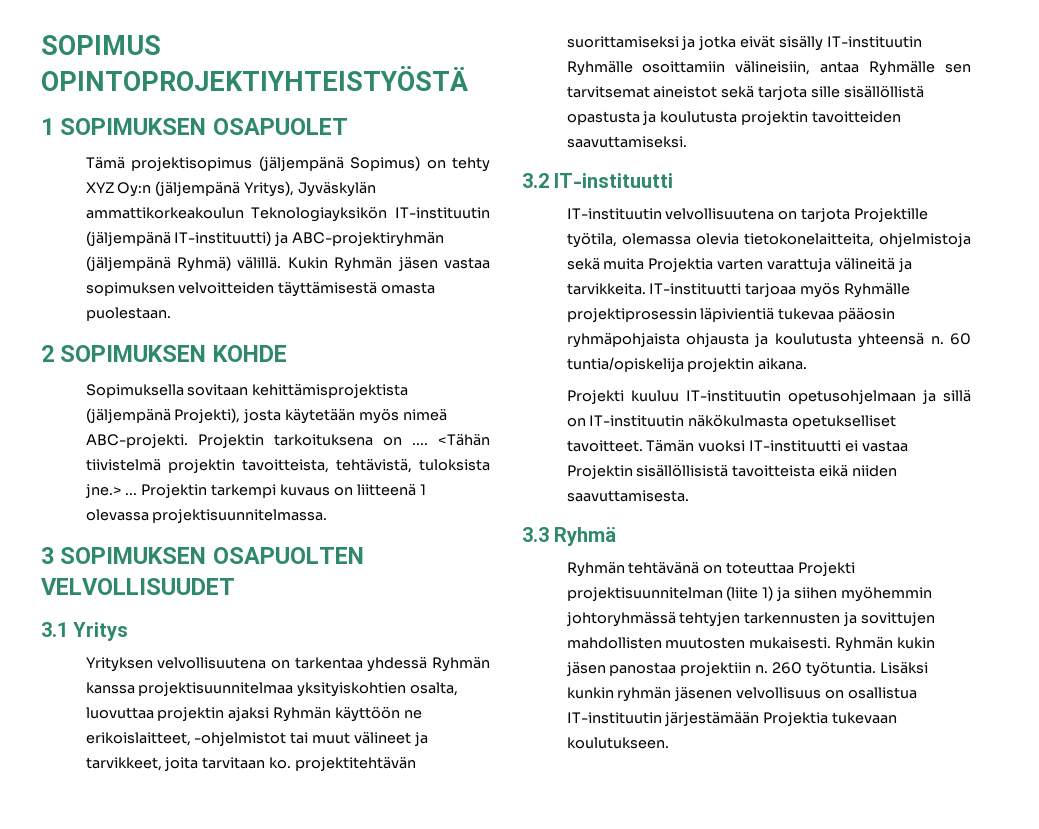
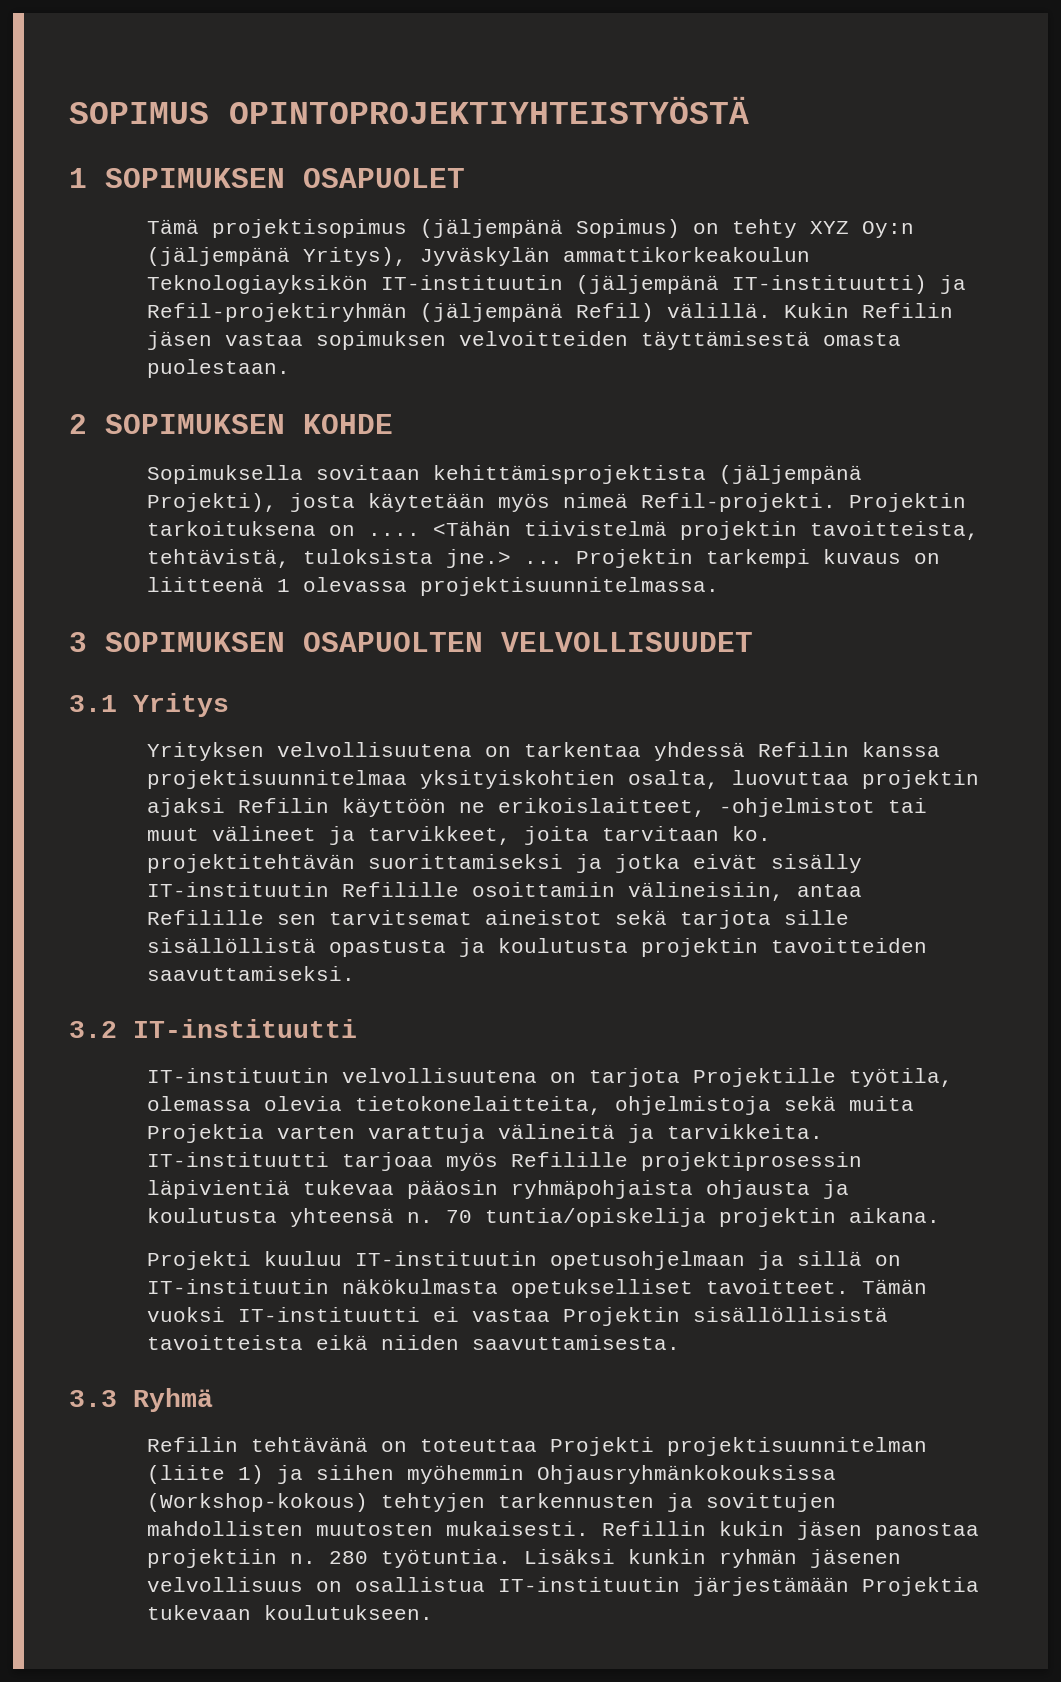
- Tämä projektisopimus (jäljempänä Sopimus) on tehty XYZ Oy:n (jäljempänä Yritys), Jyväskylän ammattikorkeakoulun Teknologiayksikön IT-instituutin (jäljempänä IT-instituutti) ja ABC-projektiryhmän (jäljempänä Ryhmä) välillä.
+ Tämä projektisopimus (jäljempänä Sopimus) on tehty XYZ Oy:n (jäljempänä Yritys), Jyväskylän ammattikorkeakoulun Teknologiayksikön IT-instituutin (jäljempänä IT-instituutti) ja Refil-projektiryhmän (jäljempänä Refil) välillä.
- Kukin Ryhmän jäsen vastaa sopimuksen velvoitteiden täyttämisestä omasta puolestaan.
+ Kukin Refilin jäsen vastaa sopimuksen velvoitteiden täyttämisestä omasta puolestaan.
- Sopimuksella sovitaan kehittämisprojektista (jäljempänä Projekti), josta käytetään myös nimeä ABC-projekti.
+ Sopimuksella sovitaan kehittämisprojektista (jäljempänä Projekti), josta käytetään myös nimeä Refil-projekti.
- Yrityksen velvollisuutena on tarkentaa yhdessä Ryhmän kanssa projektisuunnitelmaa yksityiskohtien osalta, luovuttaa projektin ajaksi Ryhmän käyttöön ne erikoislaitteet, -ohjelmistot tai muut välineet ja tarvikkeet, joita tarvitaan ko. projektitehtävän suorittamiseksi ja jotka eivät sisälly IT-instituutin Ryhmälle osoittamiin välineisiin, antaa Ryhmälle sen tarvitsemat aineistot sekä tarjota sille sisällöllistä opastusta ja koulutusta projektin tavoitteiden saavuttamiseksi.
+ Yrityksen velvollisuutena on tarkentaa yhdessä Refilin kanssa projektisuunnitelmaa yksityiskohtien osalta, luovuttaa projektin ajaksi Refilin käyttöön ne erikoislaitteet, -ohjelmistot tai muut välineet ja tarvikkeet, joita tarvitaan ko. projektitehtävän suorittamiseksi ja jotka eivät sisälly IT-instituutin Refilille osoittamiin välineisiin, antaa Refilille sen tarvitsemat aineistot sekä tarjota sille sisällöllistä opastusta ja koulutusta projektin tavoitteiden saavuttamiseksi.
- IT-instituutti tarjoaa myös Ryhmälle projektiprosessin läpivientiä tukevaa pääosin ryhmäpohjaista ohjausta ja koulutusta yhteensä n.
+ IT-instituutti tarjoaa myös Refilille projektiprosessin läpivientiä tukevaa pääosin ryhmäpohjaista ohjausta ja koulutusta yhteensä n.
- 60 tuntia/opiskelija projektin aikana.
+ 70 tuntia/opiskelija projektin aikana.
- Ryhmän tehtävänä on toteuttaa Projekti projektisuunnitelman (liite 1) ja siihen myöhemmin johtoryhmässä tehtyjen tarkennusten ja sovittujen mahdollisten muutosten mukaisesti.
+ Refilin tehtävänä on toteuttaa Projekti projektisuunnitelman (liite 1) ja siihen myöhemmin Ohjausryhmänkokouksissa (Workshop-kokous) tehtyjen tarkennusten ja sovittujen mahdollisten muutosten mukaisesti.
- Ryhmän kukin jäsen panostaa projektiin n.
+ Refillin kukin jäsen panostaa projektiin n.
- 260 työtuntia.
+ 280 työtuntia.

